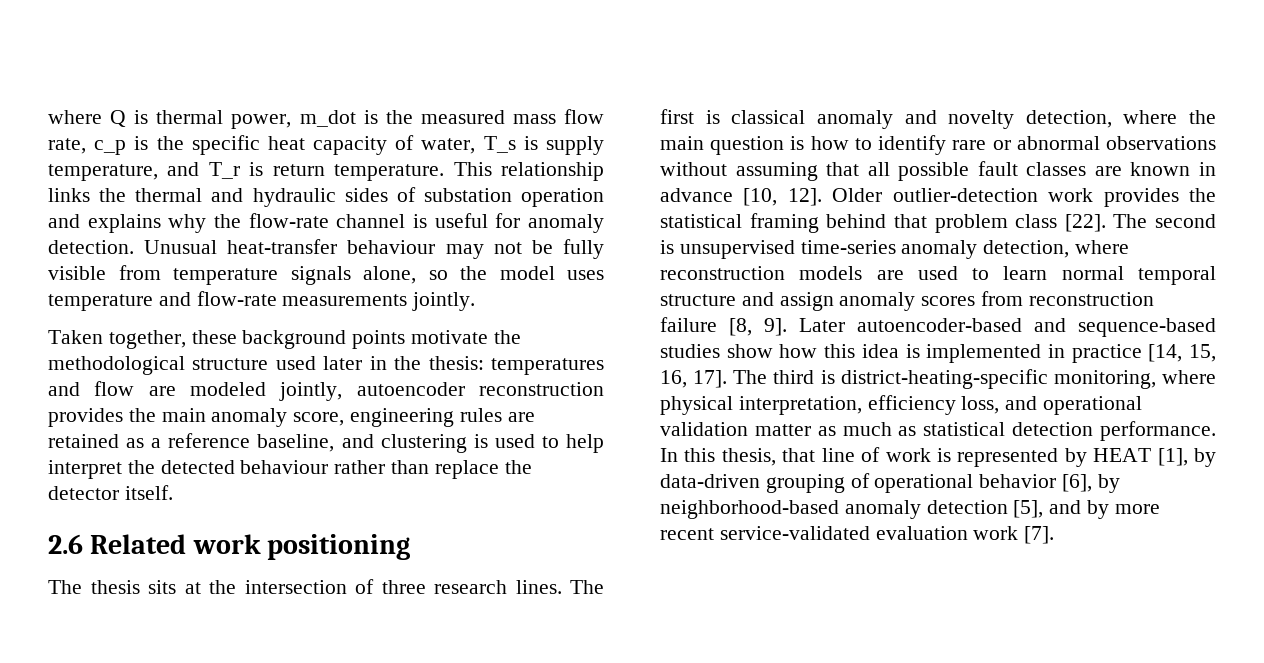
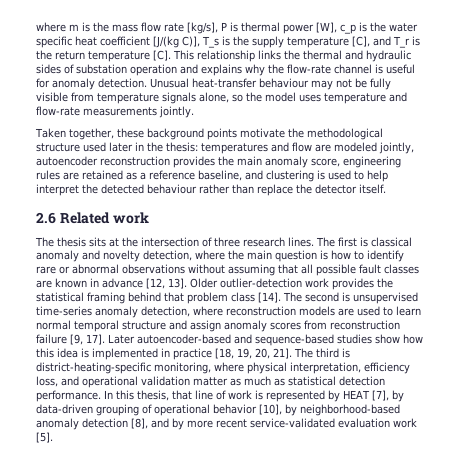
- where Q is thermal power, m_dot is the measured mass flow rate, c_p is the specific heat capacity of water, T_s is supply temperature, and T_r is return temperature. This relationship links the thermal and hydraulic sides of substation operation and explains why the flow-rate channel is useful for anomaly detection.
+ where m is the mass flow rate [kg/s], P is thermal power [W], c_p is the water specific heat coefficient [J/(kg C)], T_s is the supply temperature [C], and T_r is the return temperature [C]. This relationship links the thermal and hydraulic sides of substation operation and explains why the flow-rate channel is useful for anomaly detection.
- 2.6 Related work positioning
+ 2.6 Related work
- The first is classical anomaly and novelty detection, where the main question is how to identify rare or abnormal observations without assuming that all possible fault classes are known in advance [10, 12].
+ The first is classical anomaly and novelty detection, where the main question is how to identify rare or abnormal observations without assuming that all possible fault classes are known in advance [12, 13].
- Older outlier-detection work provides the statistical framing behind that problem class [22].
+ Older outlier-detection work provides the statistical framing behind that problem class [14].
- The second is unsupervised time-series anomaly detection, where reconstruction models are used to learn normal temporal structure and assign anomaly scores from reconstruction failure [8, 9].
+ The second is unsupervised time-series anomaly detection, where reconstruction models are used to learn normal temporal structure and assign anomaly scores from reconstruction failure [9, 17].
- Later autoencoder-based and sequence-based studies show how this idea is implemented in practice [14, 15, 16, 17].
+ Later autoencoder-based and sequence-based studies show how this idea is implemented in practice [18, 19, 20, 21].
- In this thesis, that line of work is represented by HEAT [1], by data-driven grouping of operational behavior [6], by neighborhood-based anomaly detection [5], and by more recent service-validated evaluation work [7].
+ In this thesis, that line of work is represented by HEAT [7], by data-driven grouping of operational behavior [10], by neighborhood-based anomaly detection [8], and by more recent service-validated evaluation work [5].

